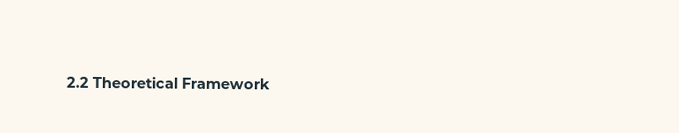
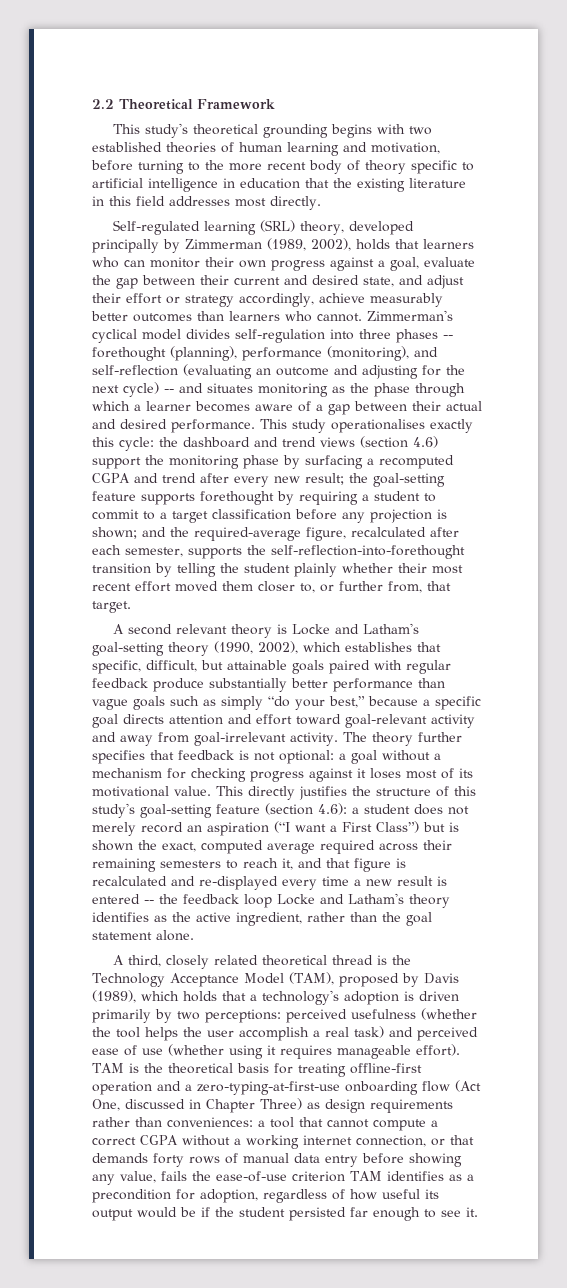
+ This study's theoretical grounding begins with two established theories of human learning and motivation, before turning to the more recent body of theory specific to artificial intelligence in education that the existing literature in this field addresses most directly.
+ Self-regulated learning (SRL) theory, developed principally by Zimmerman (1989, 2002), holds that learners who can monitor their own progress against a goal, evaluate the gap between their current and desired state, and adjust their effort or strategy accordingly, achieve measurably better outcomes than learners who cannot. Zimmerman's cyclical model divides self-regulation into three phases -- forethought (planning), performance (monitoring), and self-reflection (evaluating an outcome and adjusting for the next cycle) -- and situates monitoring as the phase through which a learner becomes aware of a gap between their actual and desired performance. This study operationalises exactly this cycle: the dashboard and trend views (section 4.6) support the monitoring phase by surfacing a recomputed CGPA and trend after every new result; the goal-setting feature supports forethought by requiring a student to commit to a target classification before any projection is shown; and the required-average figure, recalculated after each semester, supports the self-reflection-into-forethought transition by telling the student plainly whether their most recent effort moved them closer to, or further from, that target.
+ A second relevant theory is Locke and Latham's goal-setting theory (1990, 2002), which establishes that specific, difficult, but attainable goals paired with regular feedback produce substantially better performance than vague goals such as simply “do your best,” because a specific goal directs attention and effort toward goal-relevant activity and away from goal-irrelevant activity. The theory further specifies that feedback is not optional: a goal without a mechanism for checking progress against it loses most of its motivational value. This directly justifies the structure of this study's goal-setting feature (section 4.6): a student does not merely record an aspiration (“I want a First Class”) but is shown the exact, computed average required across their remaining semesters to reach it, and that figure is recalculated and re-displayed every time a new result is entered -- the feedback loop Locke and Latham's theory identifies as the active ingredient, rather than the goal statement alone.
+ A third, closely related theoretical thread is the Technology Acceptance Model (TAM), proposed by Davis (1989), which holds that a technology's adoption is driven primarily by two perceptions: perceived usefulness (whether the tool helps the user accomplish a real task) and perceived ease of use (whether using it requires manageable effort). TAM is the theoretical basis for treating offline-first operation and a zero-typing-at-first-use onboarding flow (Act One, discussed in Chapter Three) as design requirements rather than conveniences: a tool that cannot compute a correct CGPA without a working internet connection, or that demands forty rows of manual data entry before showing any value, fails the ease-of-use criterion TAM identifies as a precondition for adoption, regardless of how useful its output would be if the student persisted far enough to see it.

